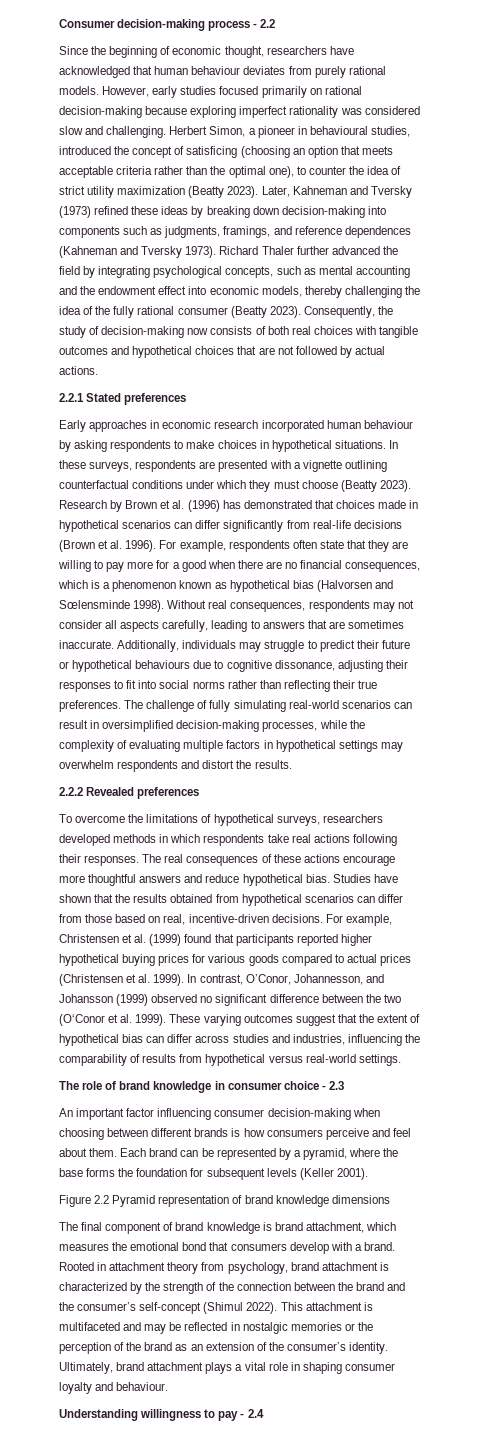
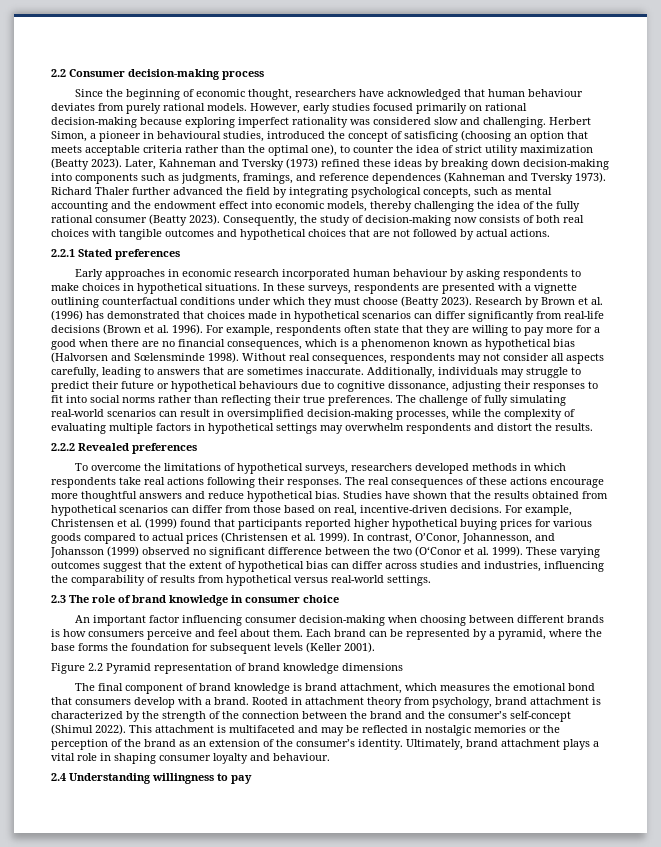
- Consumer decision-making process - 2.2
+ 2.2 Consumer decision-making process
- The role of brand knowledge in consumer choice - 2.3
+ 2.3 The role of brand knowledge in consumer choice
- Understanding willingness to pay - 2.4
+ 2.4 Understanding willingness to pay

